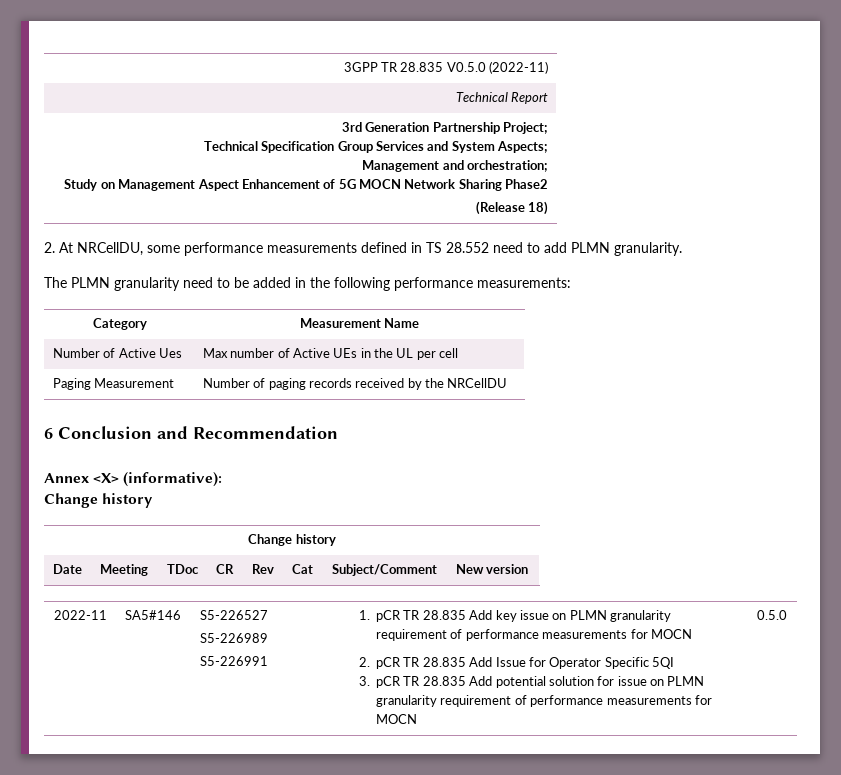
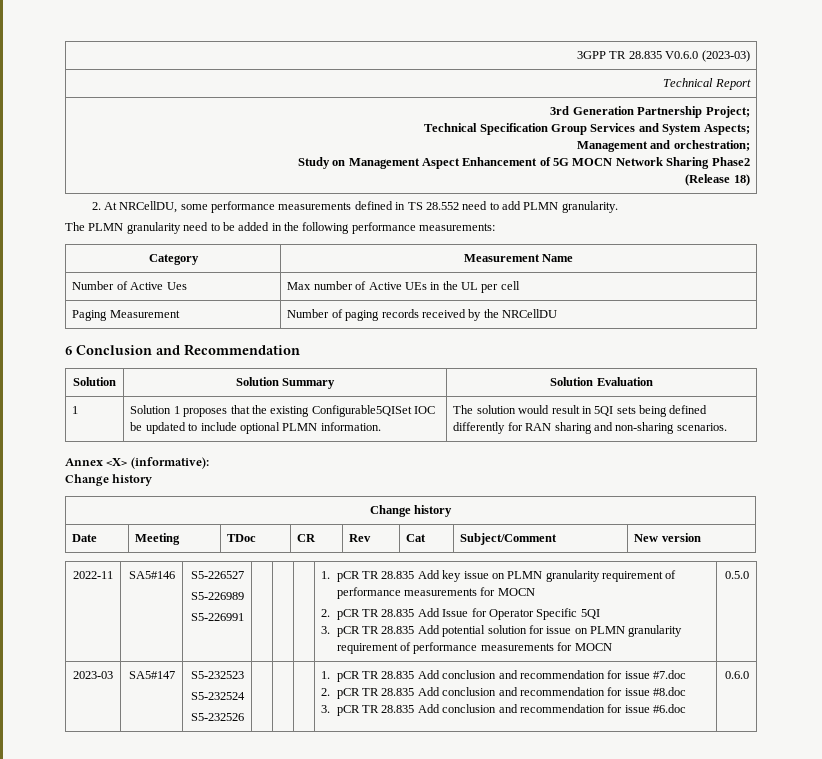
- 3GPP TR 28.835 V0.5.0 (2022-11)
+ 3GPP TR 28.835 V0.6.0 (2023-03)
+ Solution | Solution Summary | Solution Evaluation
+ 1 | Solution 1 proposes that the existing Configurable5QISet IOC be updated to include optional PLMN information. | The solution would result in 5QI sets being defined differently for RAN sharing and non-sharing scenarios.
+ 2023-03 | SA5#147 | S5-232523
+ S5-232524
+ S5-232526 | | | | 1. pCR TR 28.835 Add conclusion and recommendation for issue #7.doc
+ 2. pCR TR 28.835 Add conclusion and recommendation for issue #8.doc
+ 3. pCR TR 28.835 Add conclusion and recommendation for issue #6.doc | 0.6.0

